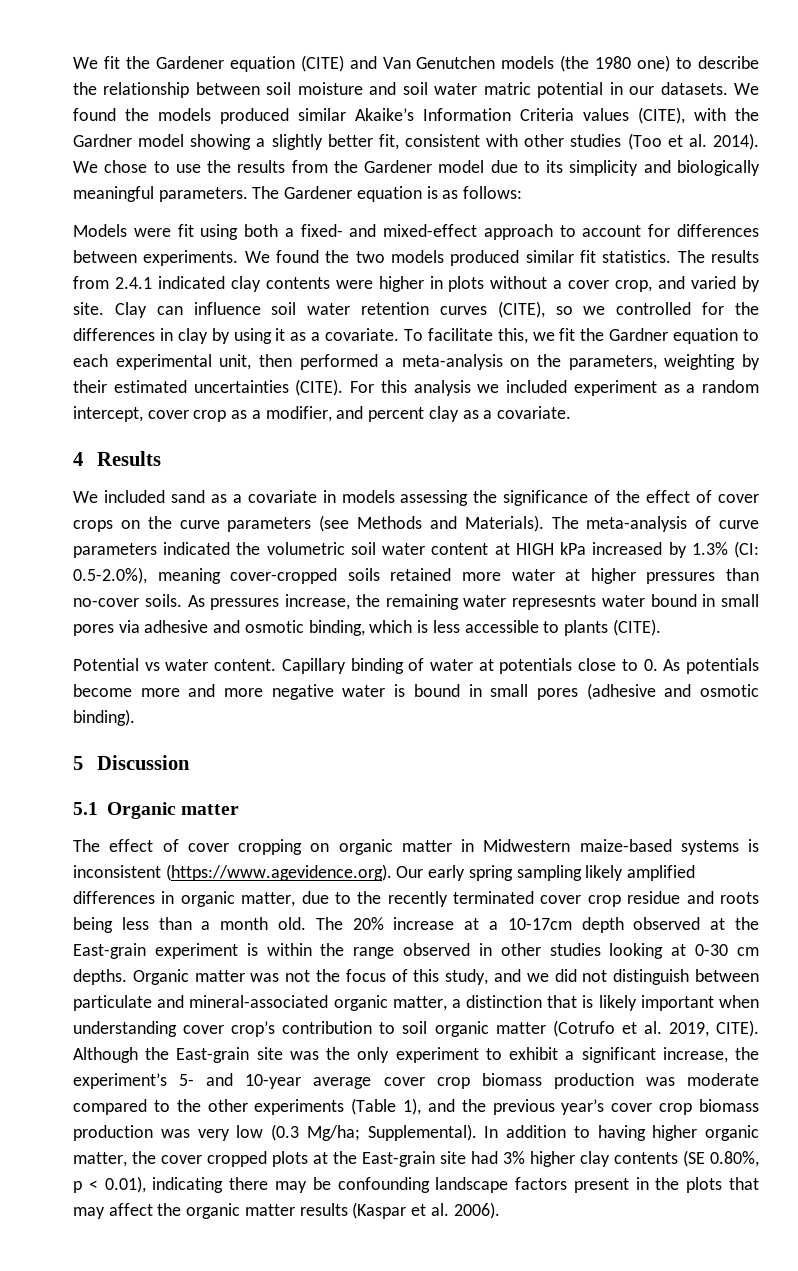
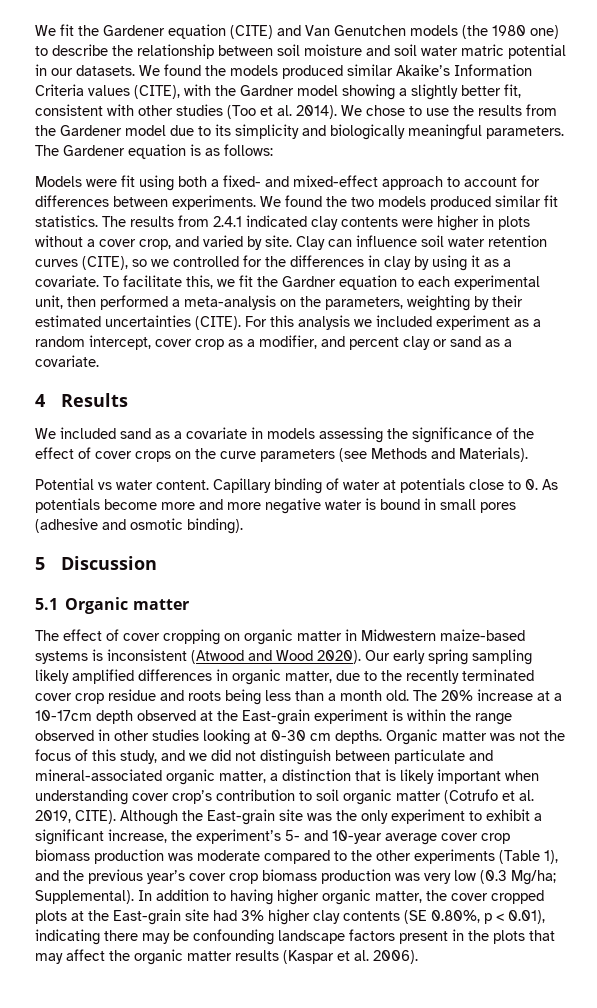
- For this analysis we included experiment as a random intercept, cover crop as a modifier, and percent clay as a covariate.
+ For this analysis we included experiment as a random intercept, cover crop as a modifier, and percent clay or sand as a covariate.
- The meta-analysis of curve parameters indicated the volumetric soil water content at HIGH kPa increased by 1.3% (CI: 0.5-2.0%), meaning cover-cropped soils retained more water at higher pressures than no-cover soils. As pressures increase, the remaining water represesnts water bound in small pores via adhesive and osmotic binding, which is less accessible to plants (CITE).
- The effect of cover cropping on organic matter in Midwestern maize-based systems is inconsistent (https://www.agevidence.org). Our early spring sampling likely amplified differences in organic matter, due to the recently terminated cover crop residue and roots being less than a month old.
+ The effect of cover cropping on organic matter in Midwestern maize-based systems is inconsistent (Atwood and Wood 2020). Our early spring sampling likely amplified differences in organic matter, due to the recently terminated cover crop residue and roots being less than a month old.

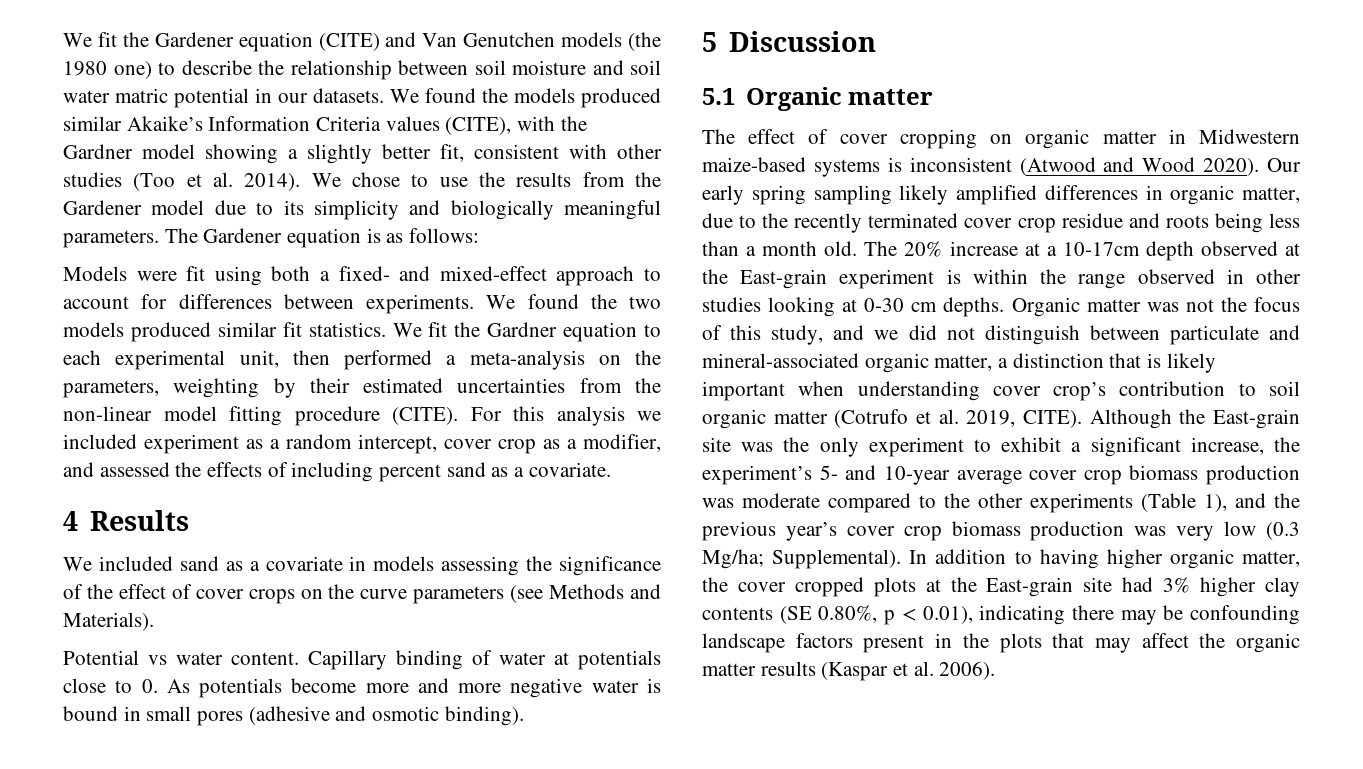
- The results from 2.4.1 indicated clay contents were higher in plots without a cover crop, and varied by site. Clay can influence soil water retention curves (CITE), so we controlled for the differences in clay by using it as a covariate. To facilitate this, we fit the Gardner equation to each experimental unit, then performed a meta-analysis on the parameters, weighting by their estimated uncertainties (CITE).
+ We fit the Gardner equation to each experimental unit, then performed a meta-analysis on the parameters, weighting by their estimated uncertainties from the non-linear model fitting procedure (CITE).
- For this analysis we included experiment as a random intercept, cover crop as a modifier, and percent clay or sand as a covariate.
+ For this analysis we included experiment as a random intercept, cover crop as a modifier, and assessed the effects of including percent sand as a covariate.

